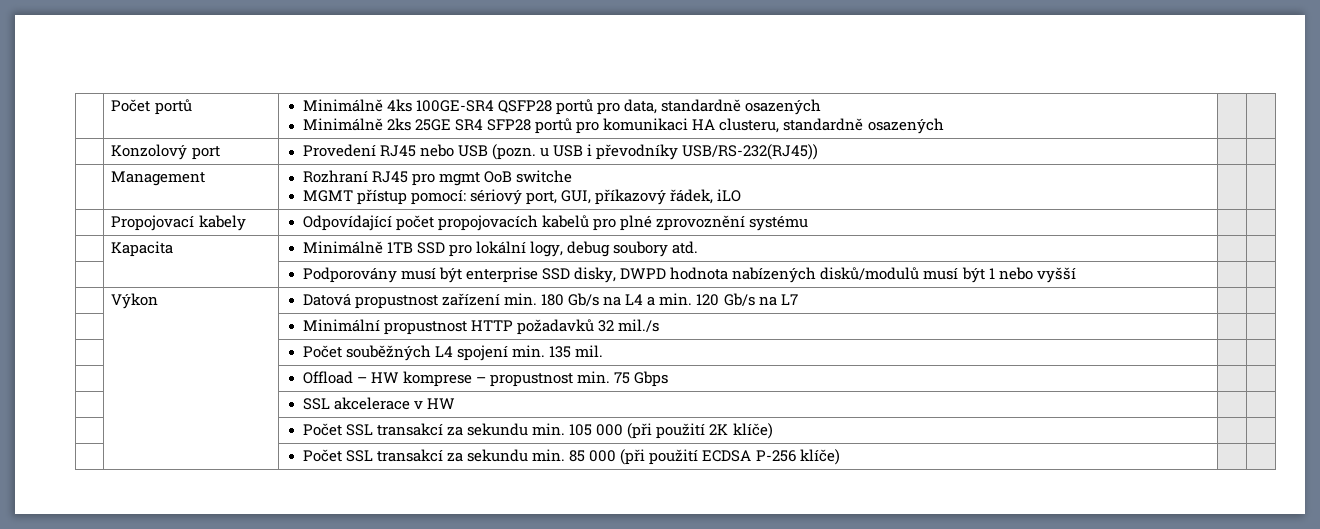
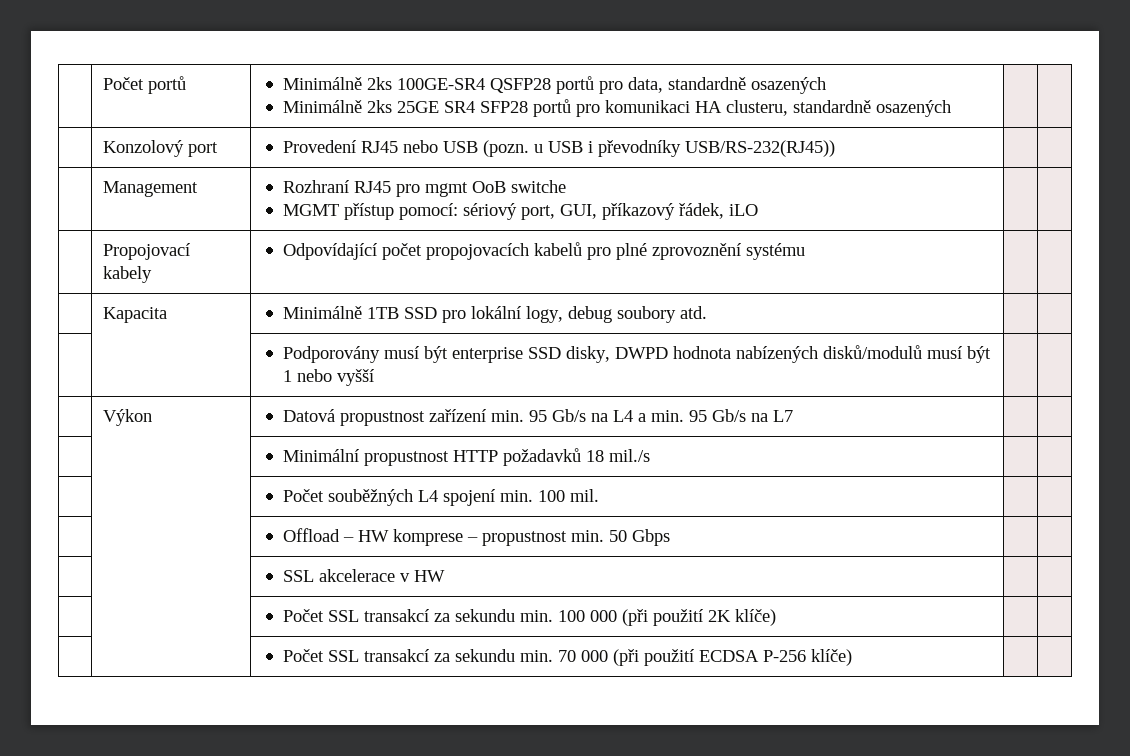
- | Počet portů | Minimálně 4ks 100GE-SR4 QSFP28 portů pro data, standardně osazených
+ | Počet portů | Minimálně 2ks 100GE-SR4 QSFP28 portů pro data, standardně osazených
- | Výkon | Datová propustnost zařízení min. 180 Gb/s na L4 a min. 120 Gb/s na L7 | |
+ | Výkon | Datová propustnost zařízení min. 95 Gb/s na L4 a min. 95 Gb/s na L7 | |
- | | Minimální propustnost HTTP požadavků 32 mil./s | |
+ | | Minimální propustnost HTTP požadavků 18 mil./s | |
- | | Počet souběžných L4 spojení min. 135 mil. | |
+ | | Počet souběžných L4 spojení min. 100 mil. | |
- | | Offload – HW komprese – propustnost min. 75 Gbps | |
+ | | Offload – HW komprese – propustnost min. 50 Gbps | |
- | | Počet SSL transakcí za sekundu min. 105 000 (při použití 2K klíče) | |
+ | | Počet SSL transakcí za sekundu min. 100 000 (při použití 2K klíče) | |
- | | Počet SSL transakcí za sekundu min. 85 000 (při použití ECDSA P-256 klíče) | |
+ | | Počet SSL transakcí za sekundu min. 70 000 (při použití ECDSA P-256 klíče) | |

